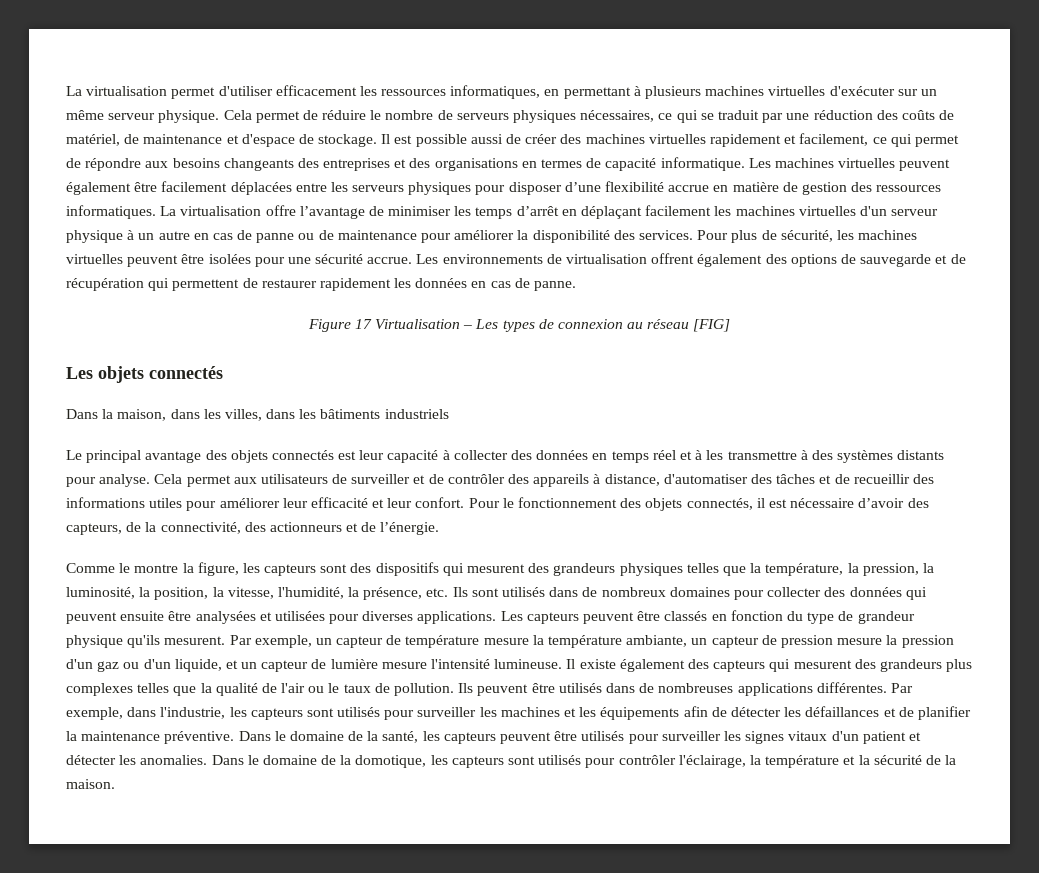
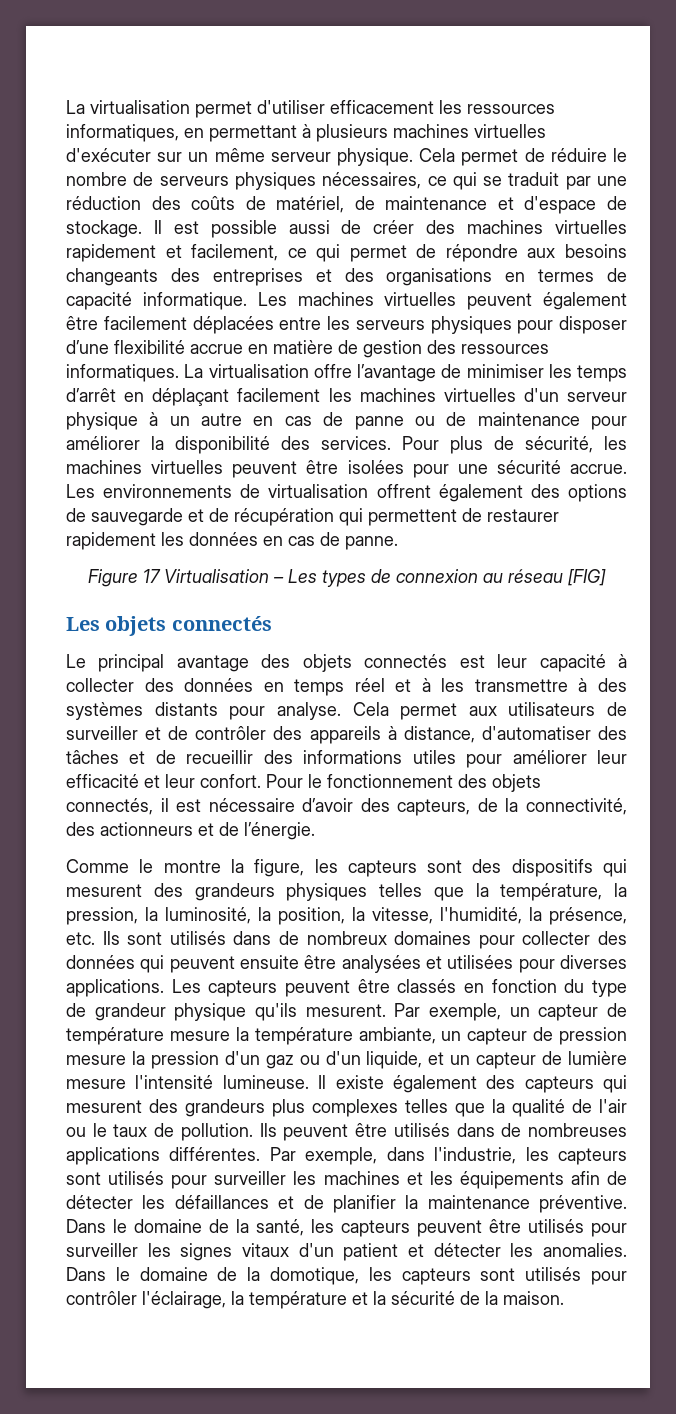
- Dans la maison, dans les villes, dans les bâtiments industriels

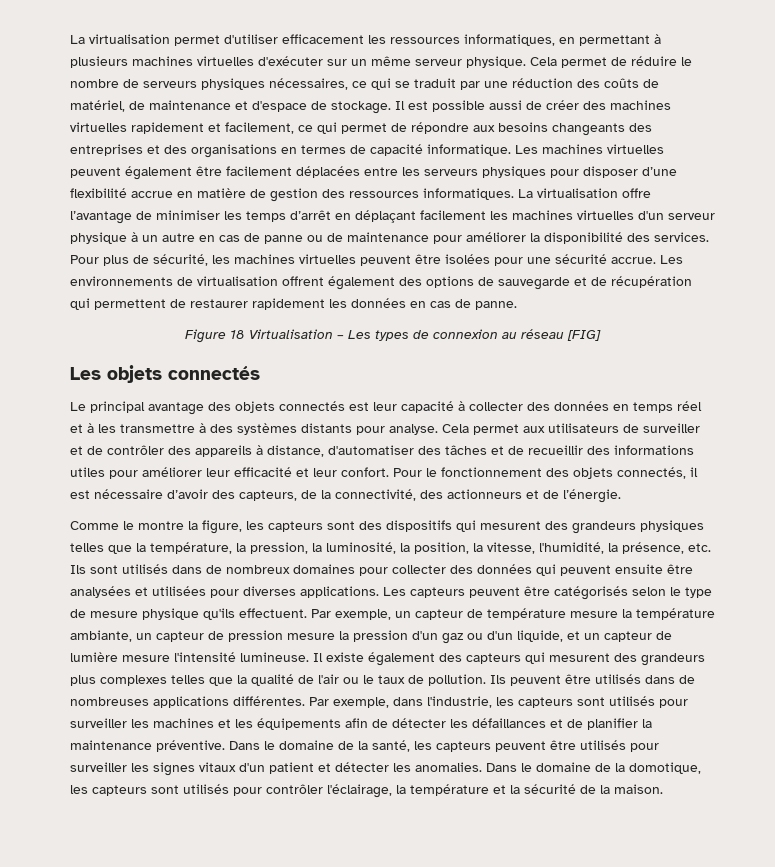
- Figure 17 Virtualisation – Les types de connexion au réseau [FIG]
+ Figure 18 Virtualisation – Les types de connexion au réseau [FIG]
- Les capteurs peuvent être classés en fonction du type de grandeur physique qu'ils mesurent.
+ Les capteurs peuvent être catégorisés selon le type de mesure physique qu'ils effectuent.

